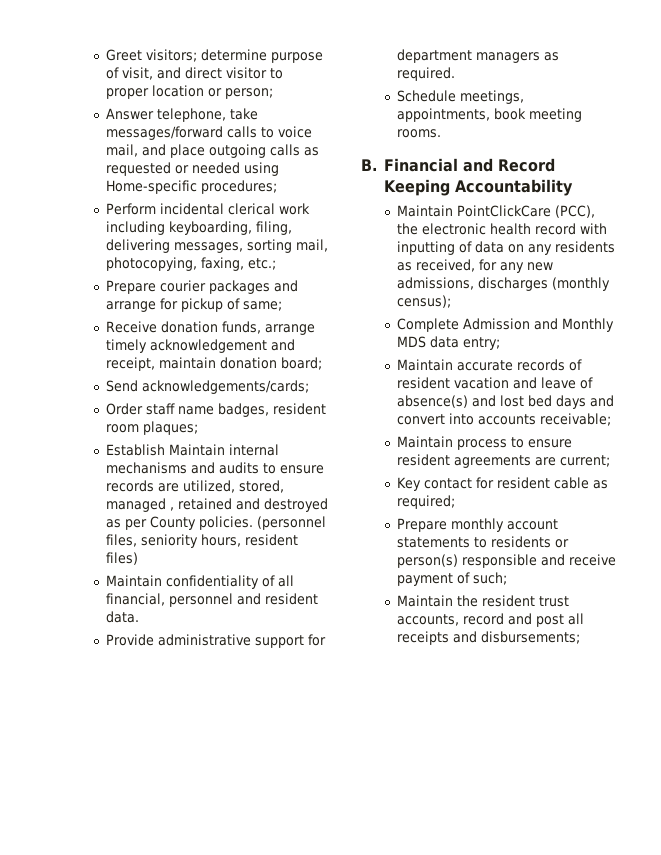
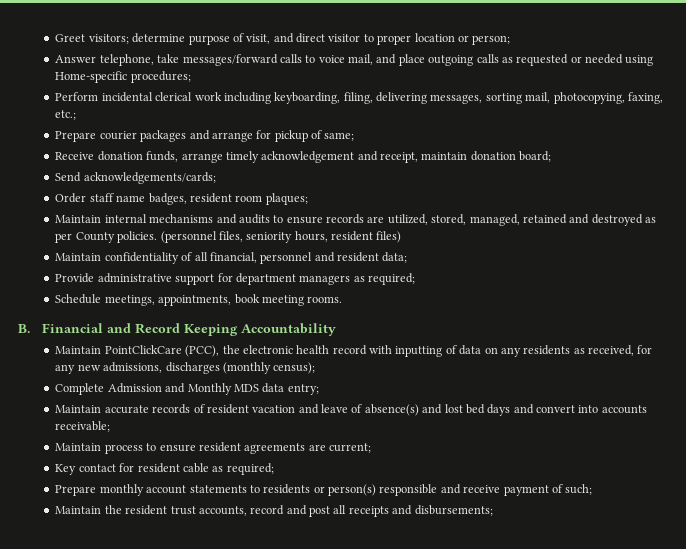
- Establish Maintain internal mechanisms and audits to ensure records are utilized, stored, managed , retained and destroyed as per County policies.
+ Maintain internal mechanisms and audits to ensure records are utilized, stored, managed, retained and destroyed as per County policies.
- Maintain confidentiality of all financial, personnel and resident data.
+ Maintain confidentiality of all financial, personnel and resident data;
- Provide administrative support for department managers as required.
+ Provide administrative support for department managers as required;

